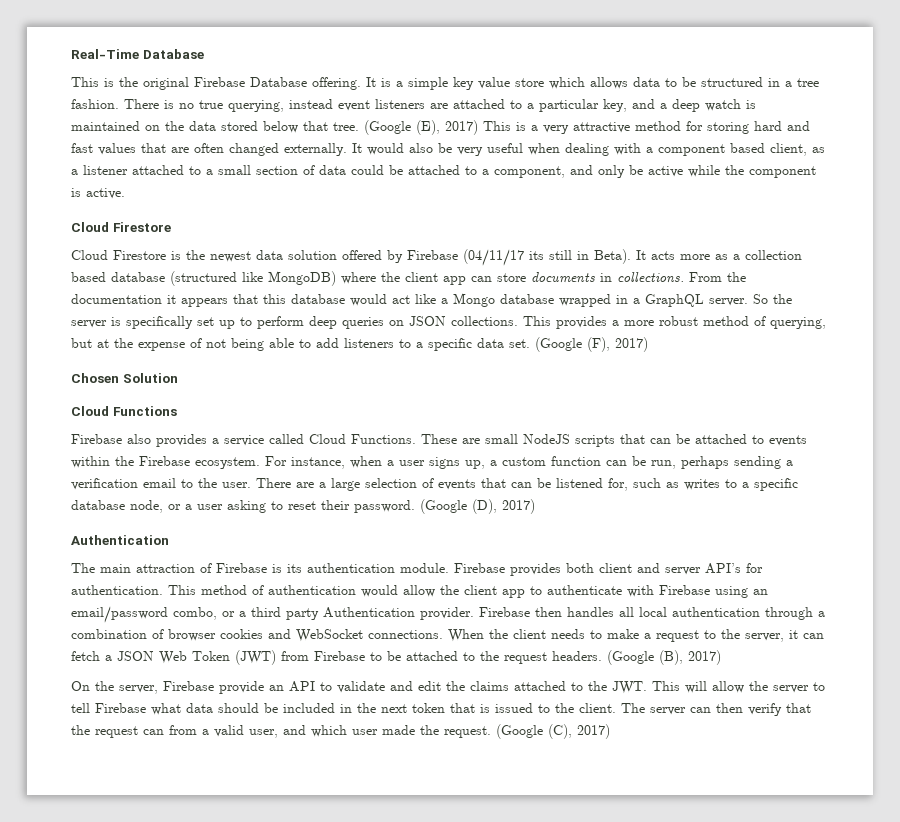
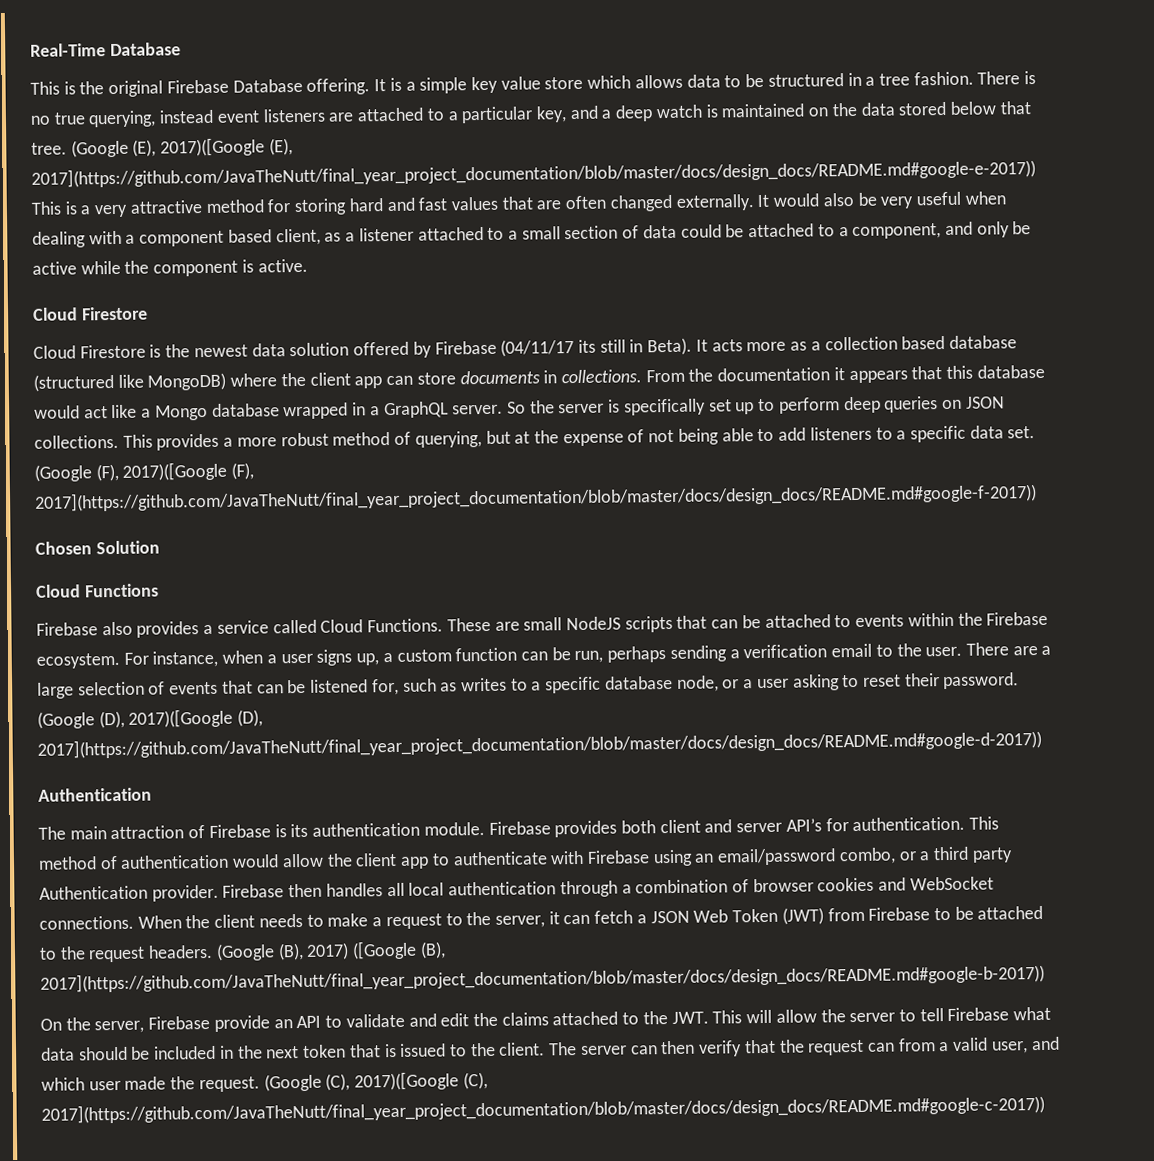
- (Google (E), 2017) This is a very attractive method for storing hard and fast values that are often changed externally.
+ (Google (E), 2017)([Google (E), 2017](https://github.com/JavaTheNutt/final_year_project_documentation/blob/master/docs/design_docs/README.md#google-e-2017)) This is a very attractive method for storing hard and fast values that are often changed externally.
- (Google (F), 2017)
+ (Google (F), 2017)([Google (F), 2017](https://github.com/JavaTheNutt/final_year_project_documentation/blob/master/docs/design_docs/README.md#google-f-2017))
- (Google (D), 2017)
+ (Google (D), 2017)([Google (D), 2017](https://github.com/JavaTheNutt/final_year_project_documentation/blob/master/docs/design_docs/README.md#google-d-2017))
- (Google (B), 2017)
+ (Google (B), 2017) ([Google (B), 2017](https://github.com/JavaTheNutt/final_year_project_documentation/blob/master/docs/design_docs/README.md#google-b-2017))
- (Google (C), 2017)
+ (Google (C), 2017)([Google (C), 2017](https://github.com/JavaTheNutt/final_year_project_documentation/blob/master/docs/design_docs/README.md#google-c-2017))

